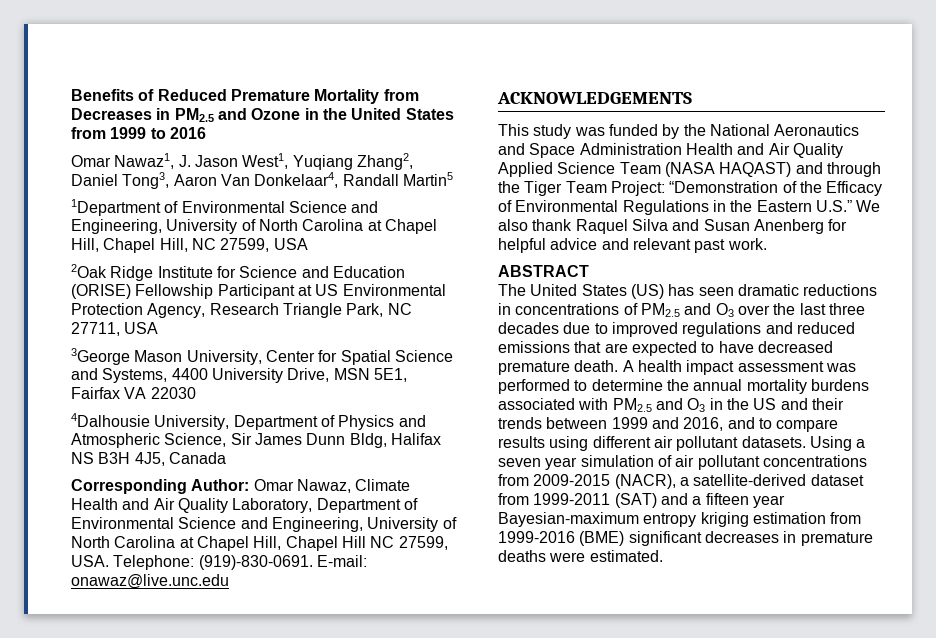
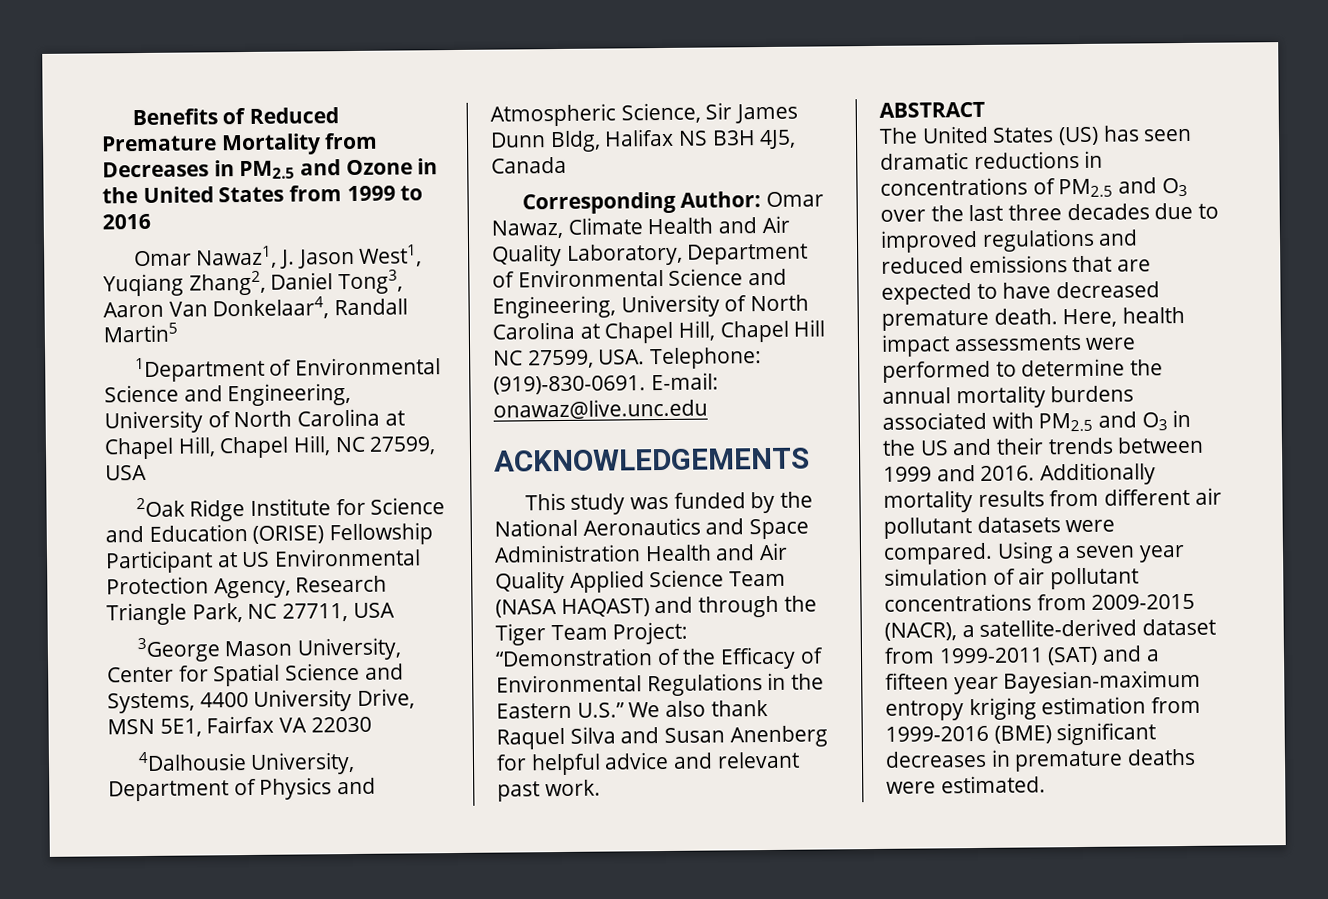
- A health impact assessment was performed to determine the annual mortality burdens associated with PM2.5 and O3 in the US and their trends between 1999 and 2016, and to compare results using different air pollutant datasets.
+ Here, health impact assessments were performed to determine the annual mortality burdens associated with PM2.5 and O3 in the US and their trends between 1999 and 2016. Additionally mortality results from different air pollutant datasets were compared.

